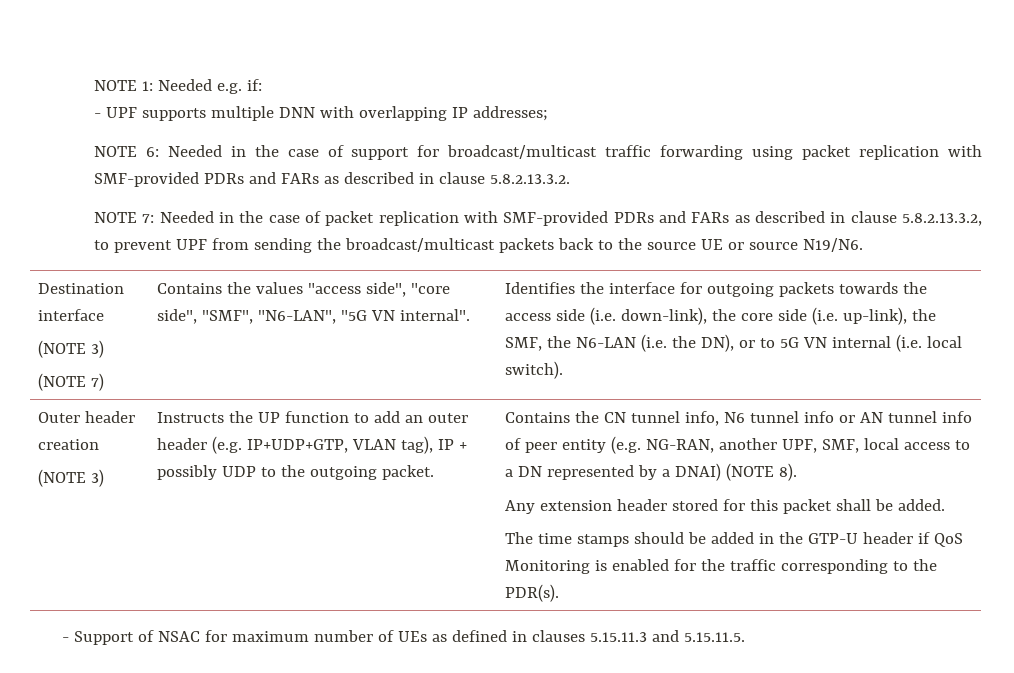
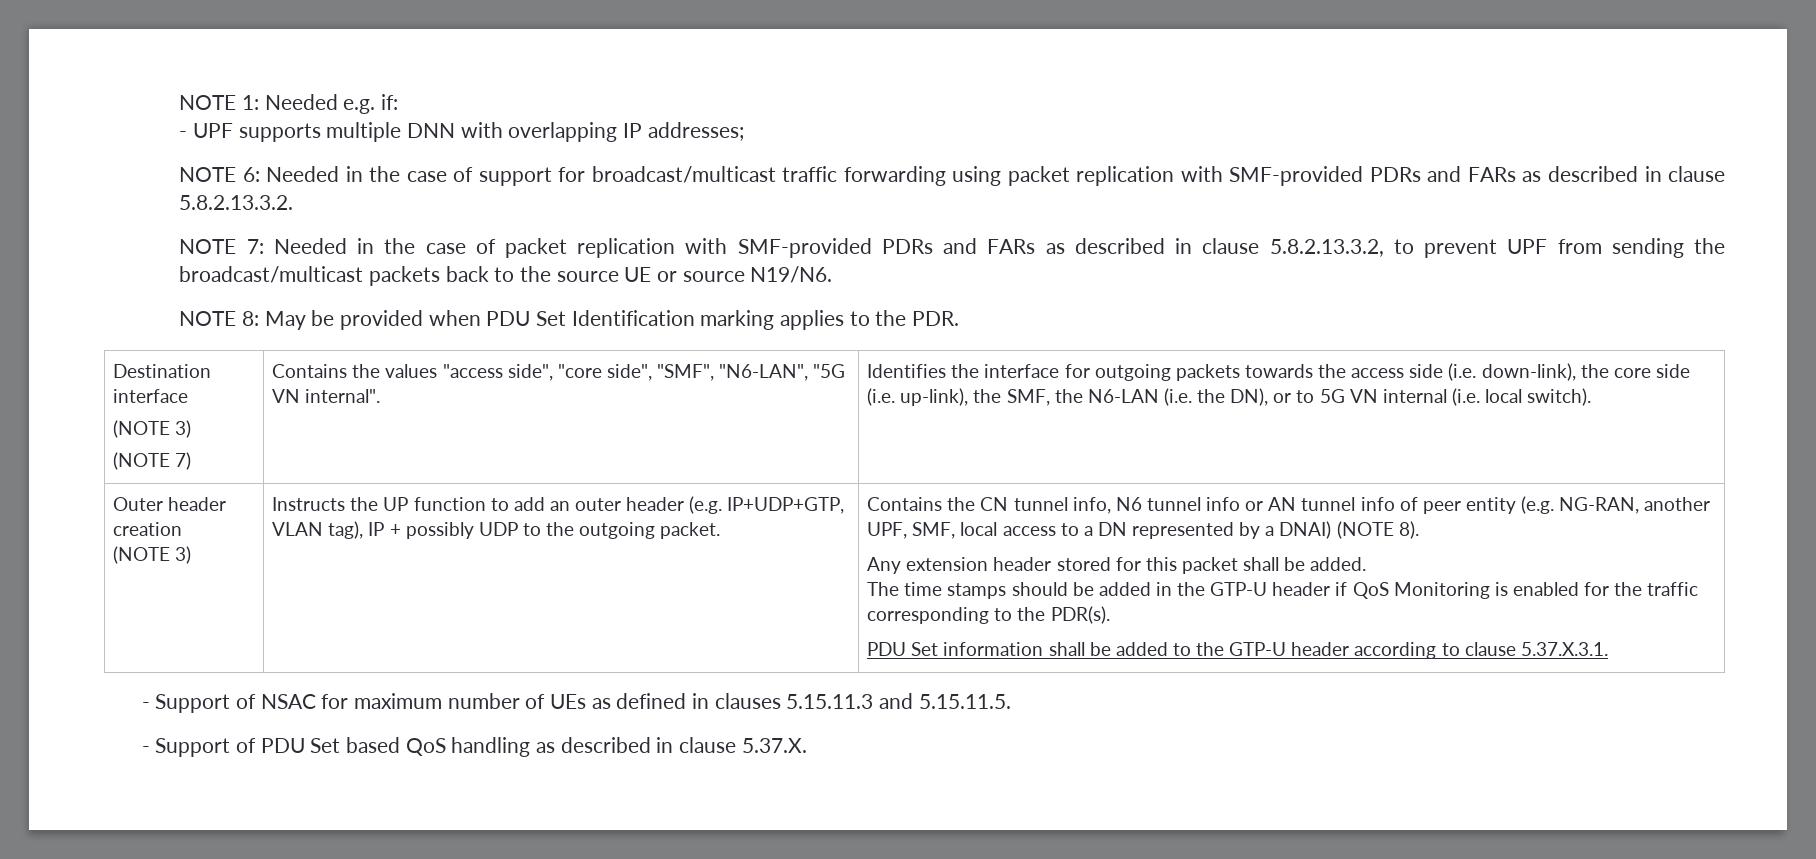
+ NOTE 8: May be provided when PDU Set Identification marking applies to the PDR.
+ PDU Set information shall be added to the GTP-U header according to clause 5.37.X.3.1.
+ - Support of PDU Set based QoS handling as described in clause 5.37.X.

